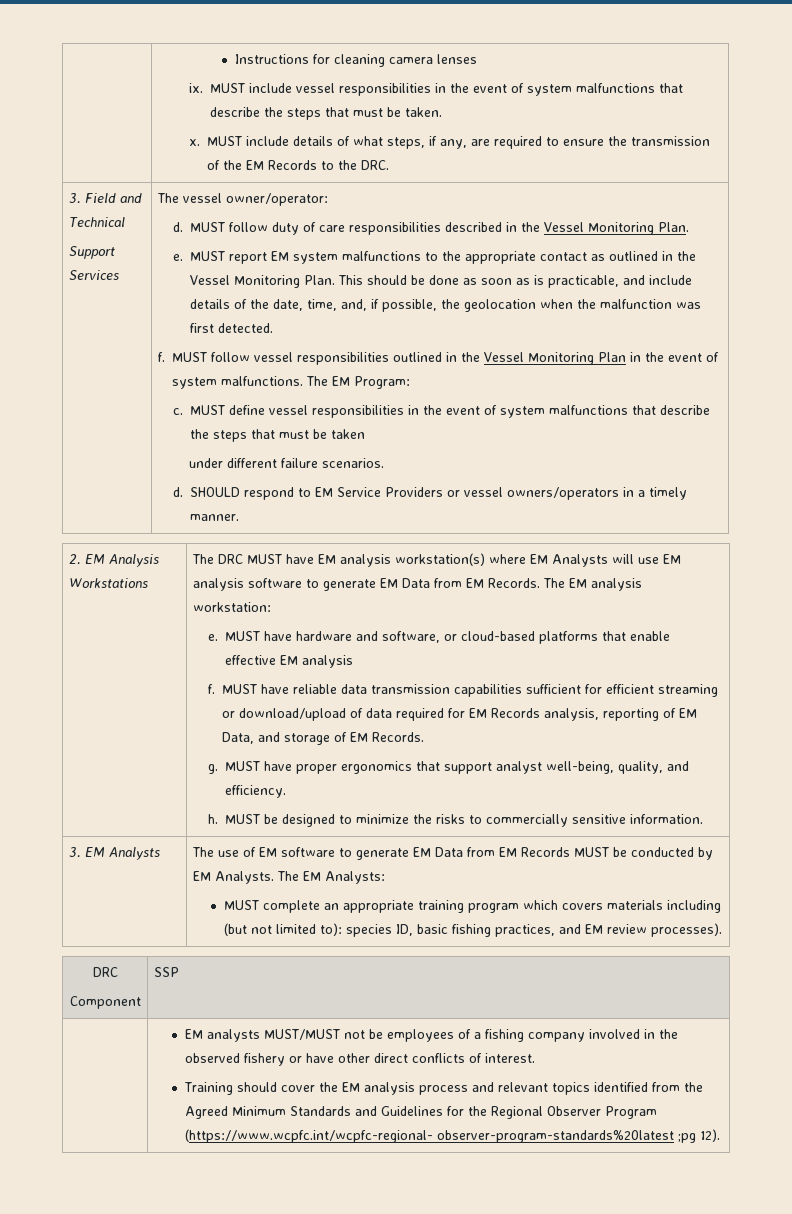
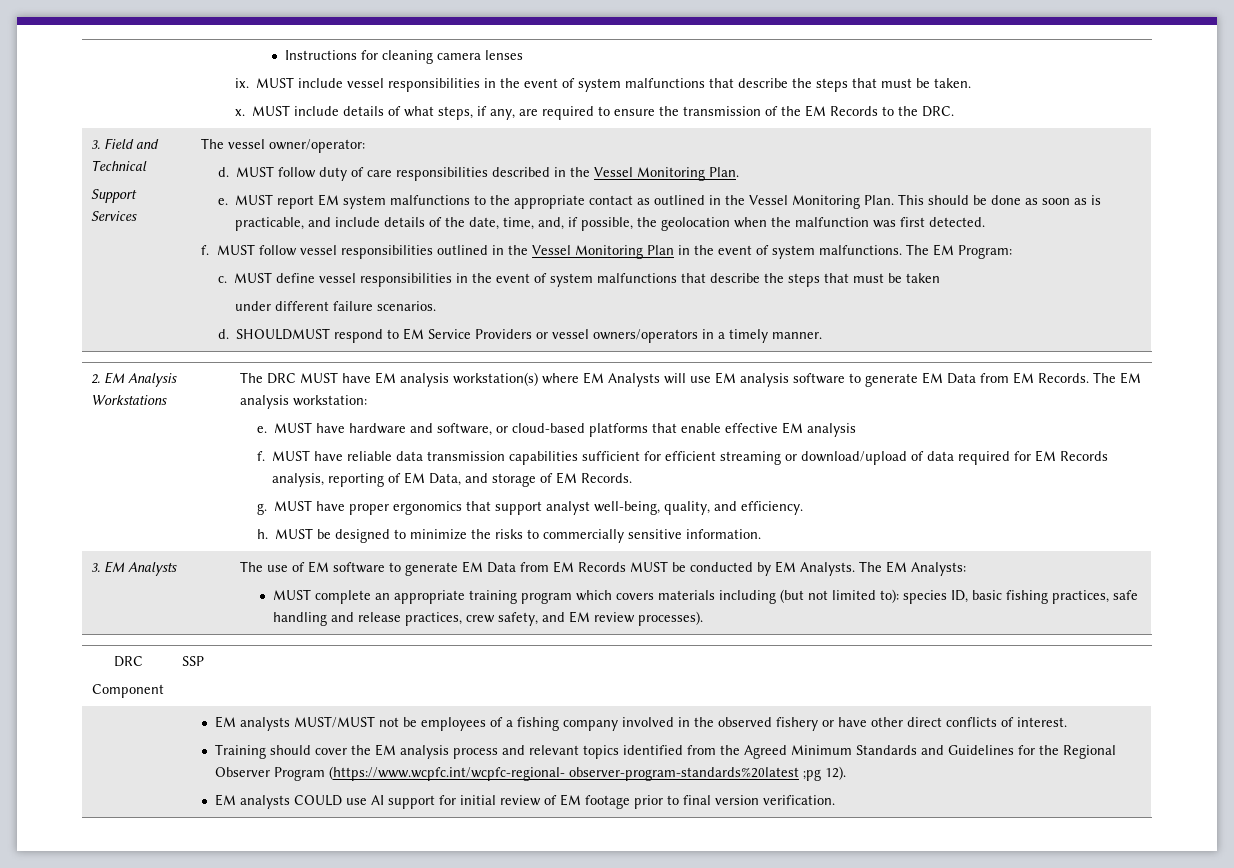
- SHOULD respond to EM Service Providers or vessel owners/operators in a timely manner.
+ SHOULDMUST respond to EM Service Providers or vessel owners/operators in a timely manner.
- MUST complete an appropriate training program which covers materials including (but not limited to): species ID, basic fishing practices, and EM review processes).
+ MUST complete an appropriate training program which covers materials including (but not limited to): species ID, basic fishing practices, safe handling and release practices, crew safety, and EM review processes).
+ EM analysts COULD use AI support for initial review of EM footage prior to final version verification.

